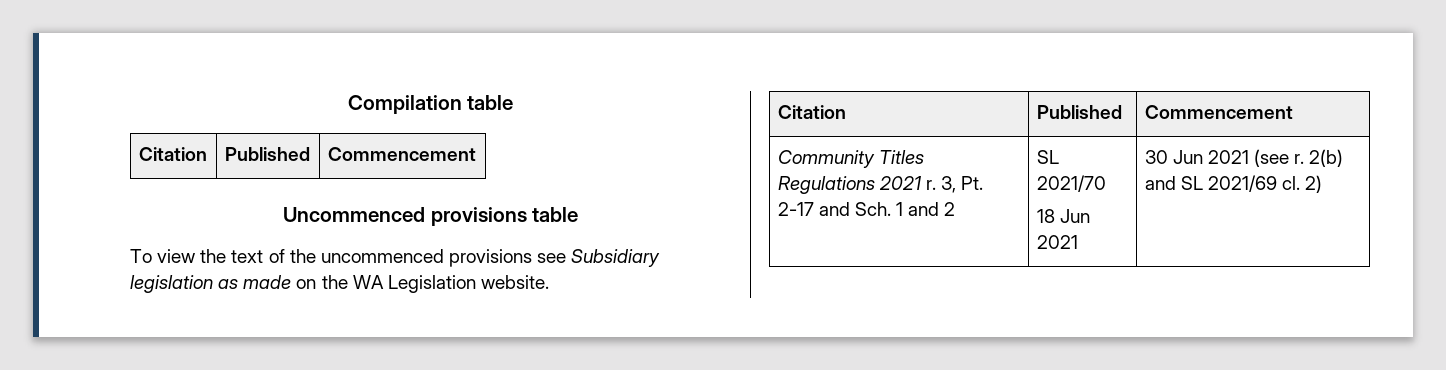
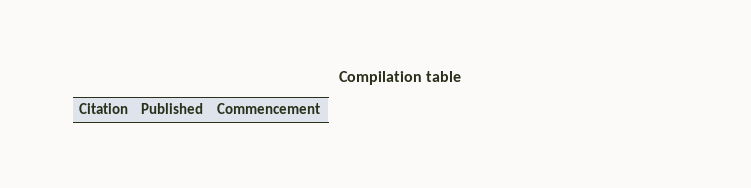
- Uncommenced provisions table
- To view the text of the uncommenced provisions see Subsidiary legislation as made on the WA Legislation website.
- Citation | Published | Commencement
- Community Titles Regulations 2021 r. 3, Pt. 2-17 and Sch. 1 and 2 | SL 2021/70
- 18 Jun 2021 | 30 Jun 2021 (see r. 2(b) and SL 2021/69 cl. 2)

